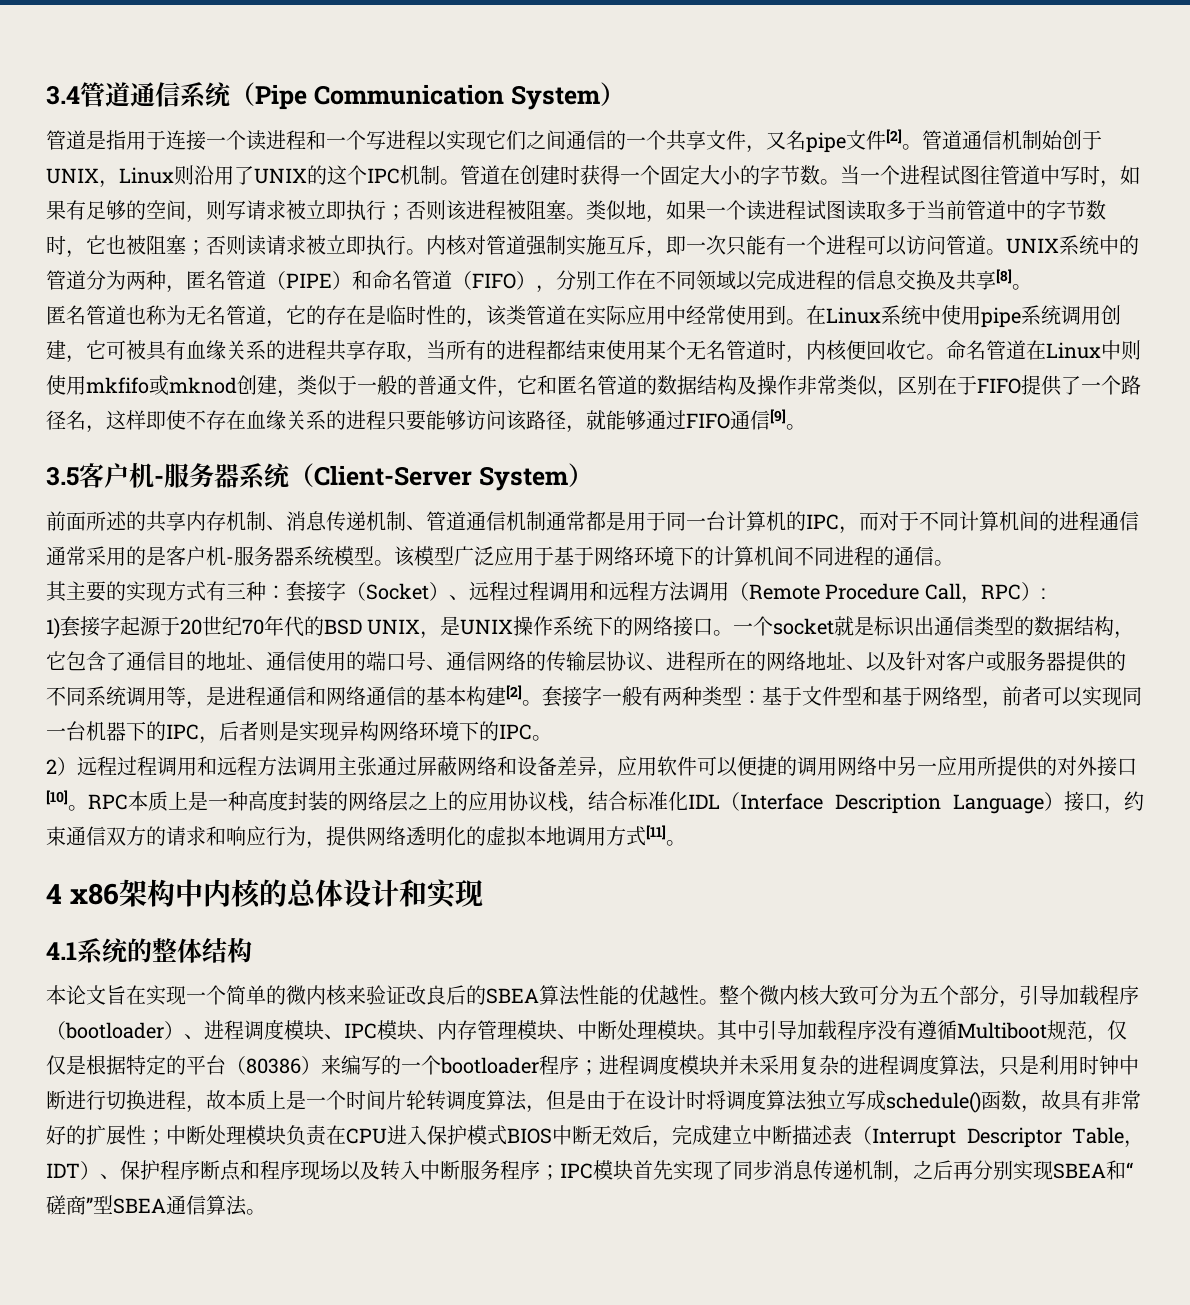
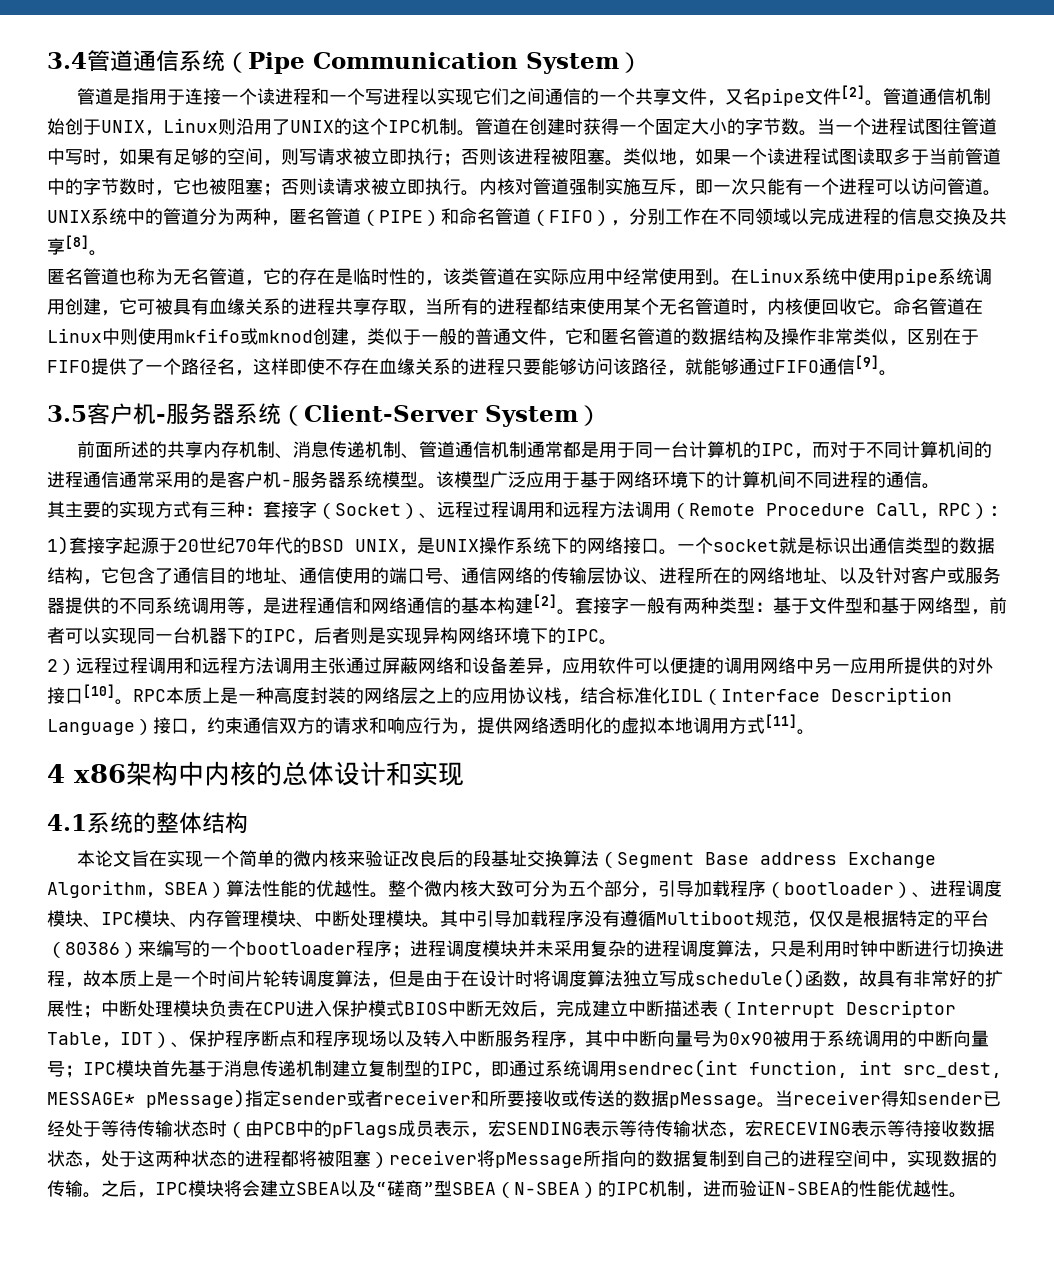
- 本论文旨在实现一个简单的微内核来验证改良后的SBEA算法性能的优越性。
+ 本论文旨在实现一个简单的微内核来验证改良后的段基址交换算法（Segment Base address Exchange Algorithm，SBEA）算法性能的优越性。
- 中断处理模块负责在CPU进入保护模式BIOS中断无效后，完成建立中断描述表（Interrupt Descriptor Table，IDT）、保护程序断点和程序现场以及转入中断服务程序；
+ 中断处理模块负责在CPU进入保护模式BIOS中断无效后，完成建立中断描述表（Interrupt Descriptor Table，IDT）、保护程序断点和程序现场以及转入中断服务程序，其中中断向量号为0x90被用于系统调用的中断向量号；
- IPC模块首先实现了同步消息传递机制，之后再分别实现SBEA和“磋商”型SBEA通信算法。
+ IPC模块首先基于消息传递机制建立复制型的IPC，即通过系统调用sendrec(int function, int src_dest, MESSAGE* pMessage)指定sender或者receiver和所要接收或传送的数据pMessage。当receiver得知sender已经处于等待传输状态时（由PCB中的pFlags成员表示，宏SENDING表示等待传输状态，宏RECEVING表示等待接收数据状态，处于这两种状态的进程都将被阻塞）receiver将pMessage所指向的数据复制到自己的进程空间中，实现数据的传输。之后，IPC模块将会建立SBEA以及“磋商”型SBEA（N-SBEA）的IPC机制，进而验证N-SBEA的性能优越性。

